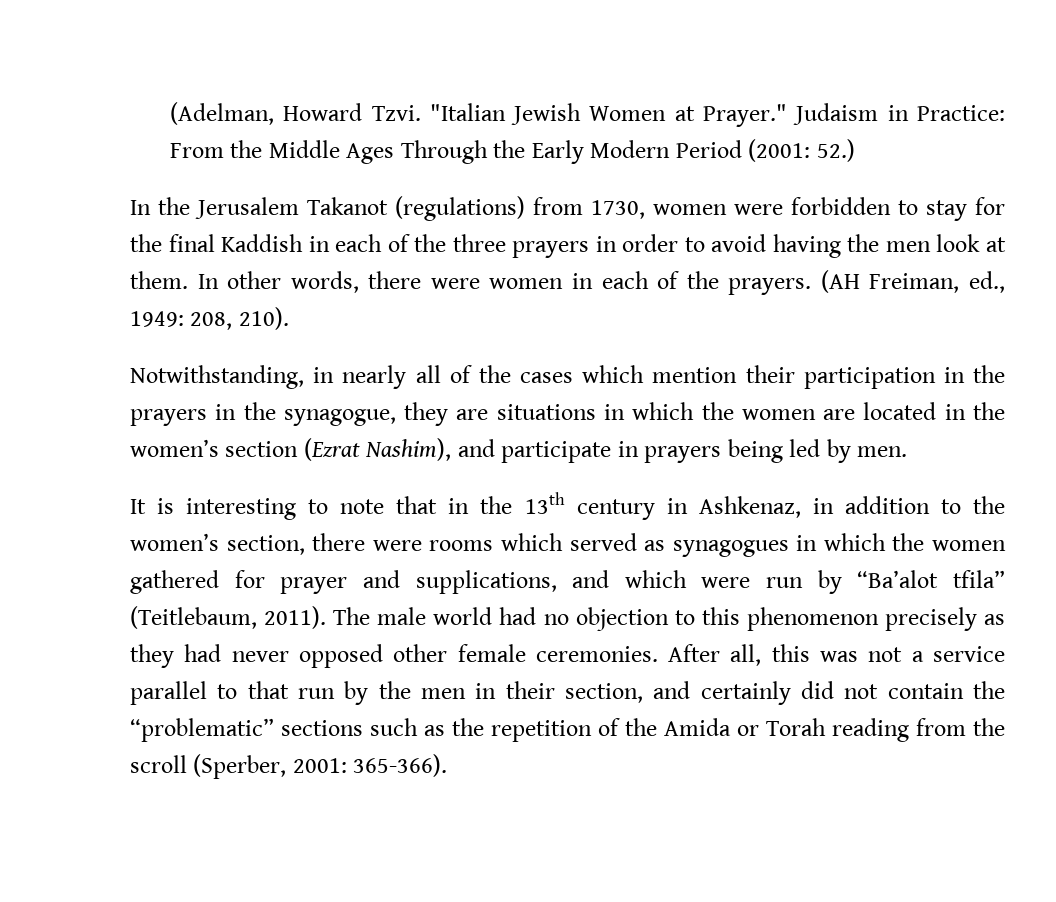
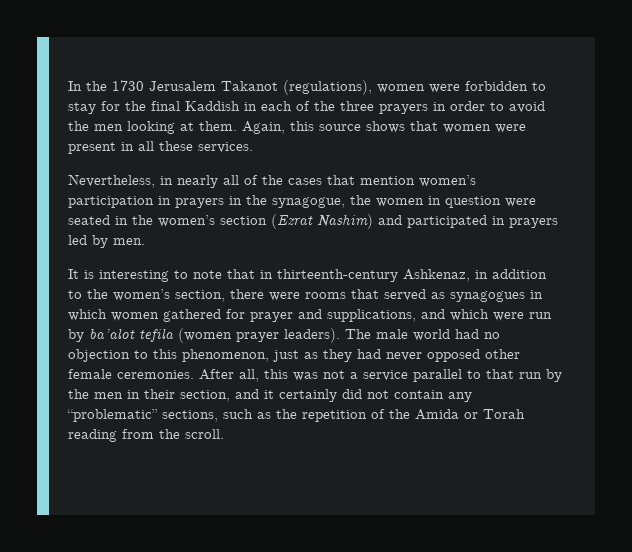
- (Adelman, Howard Tzvi. "Italian Jewish Women at Prayer." Judaism in Practice: From the Middle Ages Through the Early Modern Period (2001: 52.)
- In the Jerusalem Takanot (regulations) from 1730, women were forbidden to stay for the final Kaddish in each of the three prayers in order to avoid having the men look at them.
+ In the 1730 Jerusalem Takanot (regulations), women were forbidden to stay for the final Kaddish in each of the three prayers in order to avoid the men looking at them.
- In other words, there were women in each of the prayers. (AH Freiman, ed., 1949: 208, 210).
- Notwithstanding, in nearly all of the cases which mention their participation in the prayers in the synagogue, they are situations in which the women are located in the women’s section (Ezrat Nashim), and participate in prayers being led by men.
+ Again, this source shows that women were present in all these services.
+ Nevertheless, in nearly all of the cases that mention women’s participation in prayers in the synagogue, the women in question were seated in the women’s section (Ezrat Nashim) and participated in prayers led by men.
- It is interesting to note that in the 13th century in Ashkenaz, in addition to the women’s section, there were rooms which served as synagogues in which the women gathered for prayer and supplications, and which were run by “Ba’alot tfila” (Teitlebaum, 2011).
+ It is interesting to note that in thirteenth-century Ashkenaz, in addition to the women’s section, there were rooms that served as synagogues in which women gathered for prayer and supplications, and which were run by ba’alot tefila (women prayer leaders).
- The male world had no objection to this phenomenon precisely as they had never opposed other female ceremonies.
+ The male world had no objection to this phenomenon, just as they had never opposed other female ceremonies.
- After all, this was not a service parallel to that run by the men in their section, and certainly did not contain the “problematic” sections such as the repetition of the Amida or Torah reading from the scroll (Sperber, 2001: 365-366).
+ After all, this was not a service parallel to that run by the men in their section, and it certainly did not contain any “problematic” sections, such as the repetition of the Amida or Torah reading from the scroll.

